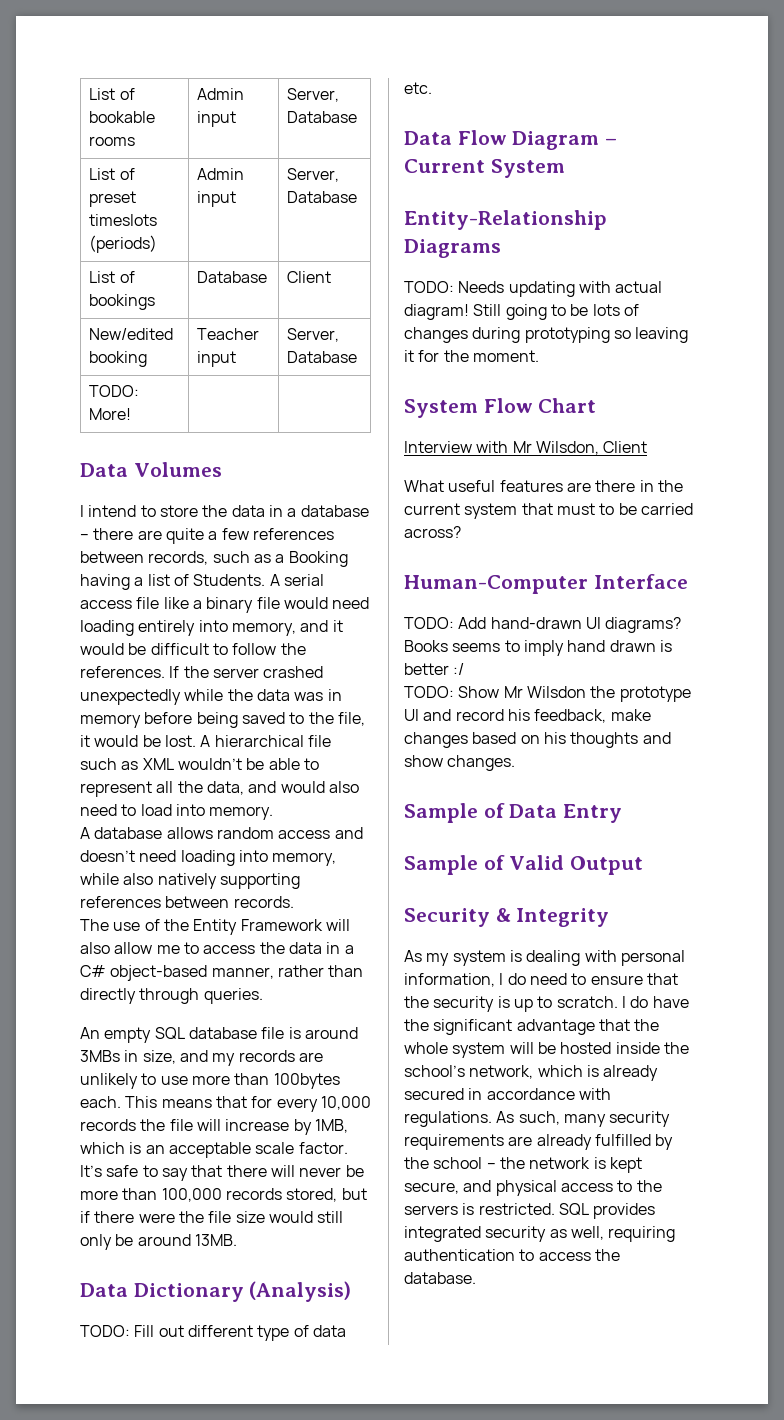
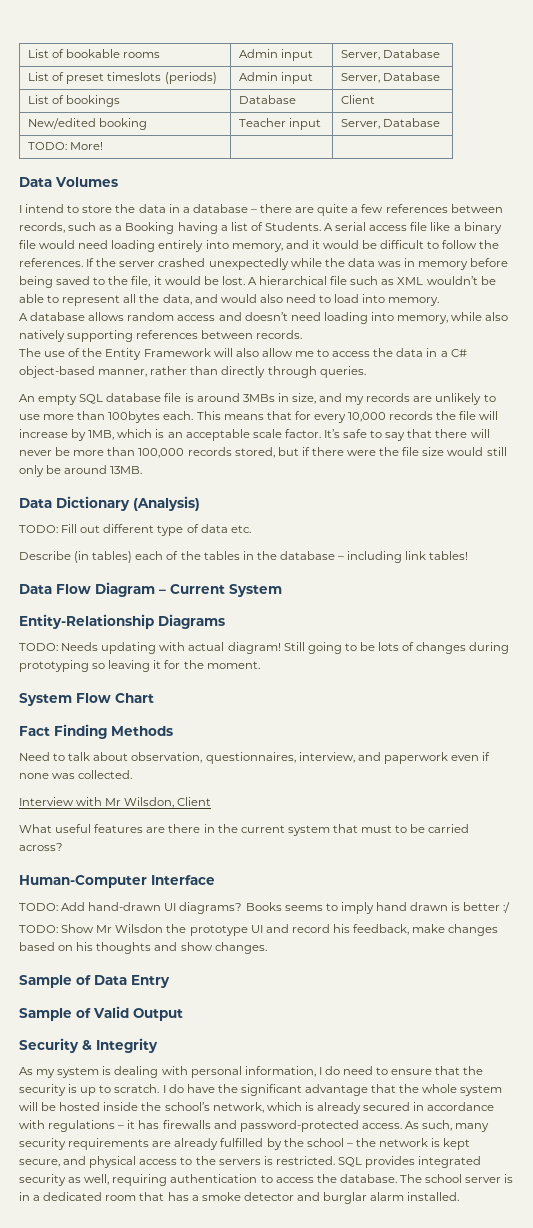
+ Describe (in tables) each of the tables in the database – including link tables!
+ Fact Finding Methods
+ Need to talk about observation, questionnaires, interview, and paperwork even if none was collected.
- I do have the significant advantage that the whole system will be hosted inside the school’s network, which is already secured in accordance with regulations.
+ I do have the significant advantage that the whole system will be hosted inside the school’s network, which is already secured in accordance with regulations – it has firewalls and password-protected access.
+ The school server is in a dedicated room that has a smoke detector and burglar alarm installed.

